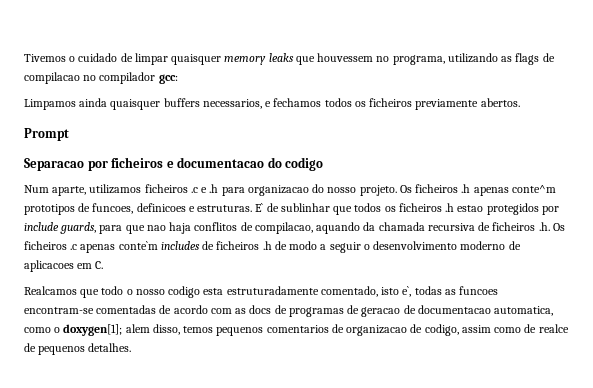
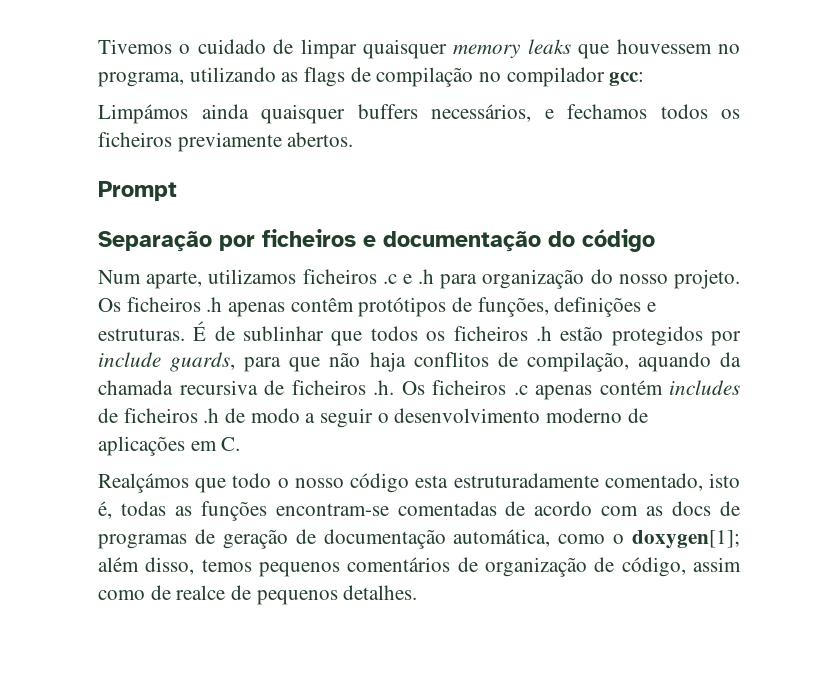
- Tivemos o cuidado de limpar quaisquer memory leaks que houvessem no programa, utilizando as flags de compilacao no compilador gcc:
+ Tivemos o cuidado de limpar quaisquer memory leaks que houvessem no programa, utilizando as flags de compilação no compilador gcc:
- Limpamos ainda quaisquer buffers necessarios, e fechamos todos os ficheiros previamente abertos.
+ Limpámos ainda quaisquer buffers necessários, e fechamos todos os ficheiros previamente abertos.
- Separacao por ficheiros e documentacao do codigo
+ Separação por ficheiros e documentação do código
- Num aparte, utilizamos ficheiros .c e .h para organizacao do nosso projeto.
+ Num aparte, utilizamos ficheiros .c e .h para organização do nosso projeto.
- Os ficheiros .h apenas conte^m prototipos de funcoes, definicoes e estruturas.
+ Os ficheiros .h apenas contêm protótipos de funções, definições e estruturas.
- E` de sublinhar que todos os ficheiros .h estao protegidos por include guards, para que nao haja conflitos de compilacao, aquando da chamada recursiva de ficheiros .h. Os ficheiros .c apenas conte`m includes de ficheiros .h de modo a seguir o desenvolvimento moderno de aplicacoes em C.
+ É de sublinhar que todos os ficheiros .h estão protegidos por include guards, para que não haja conflitos de compilação, aquando da chamada recursiva de ficheiros .h. Os ficheiros .c apenas contém includes de ficheiros .h de modo a seguir o desenvolvimento moderno de aplicações em C.
- Realcamos que todo o nosso codigo esta estruturadamente comentado, isto e`, todas as funcoes encontram-se comentadas de acordo com as docs de programas de geracao de documentacao automatica, como o doxygen[1]; alem disso, temos pequenos comentarios de organizacao de codigo, assim como de realce de pequenos detalhes.
+ Realçámos que todo o nosso código esta estruturadamente comentado, isto é, todas as funções encontram-se comentadas de acordo com as docs de programas de geração de documentação automática, como o doxygen[1]; além disso, temos pequenos comentários de organização de código, assim como de realce de pequenos detalhes.

